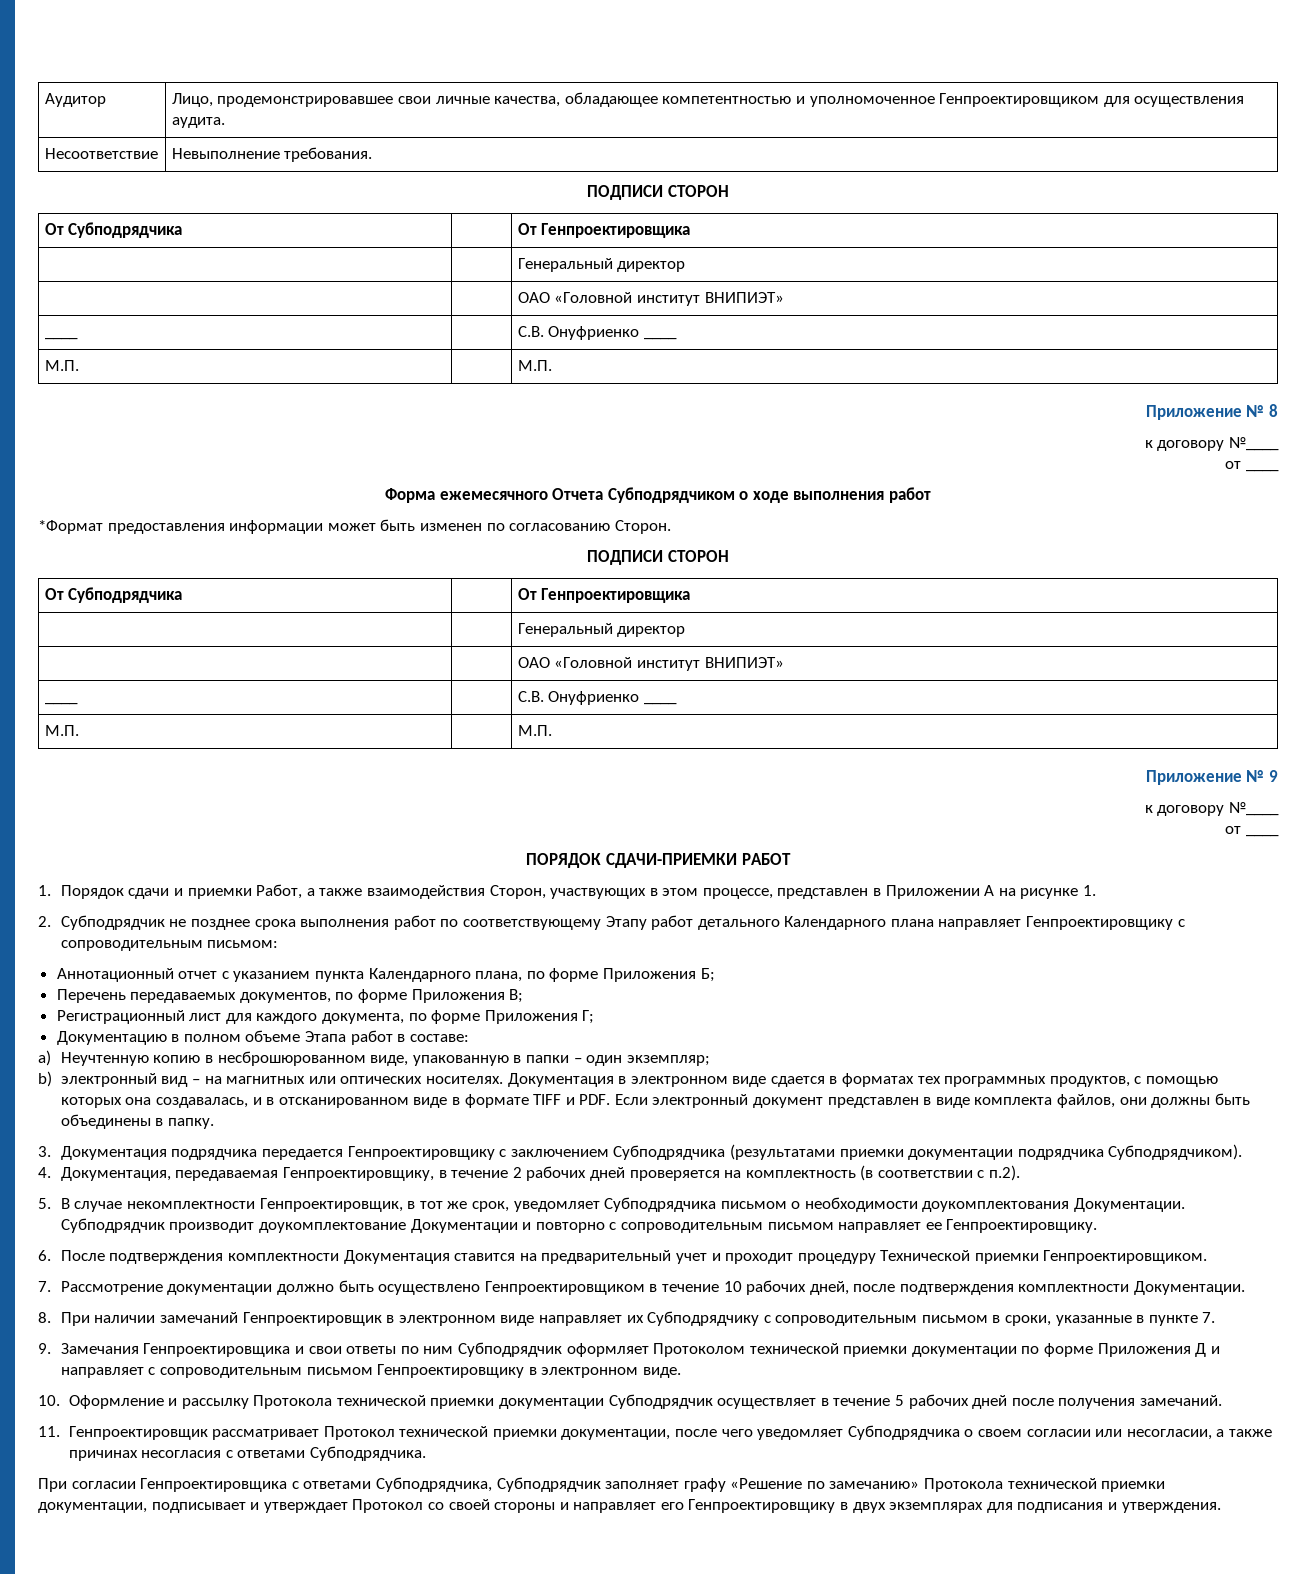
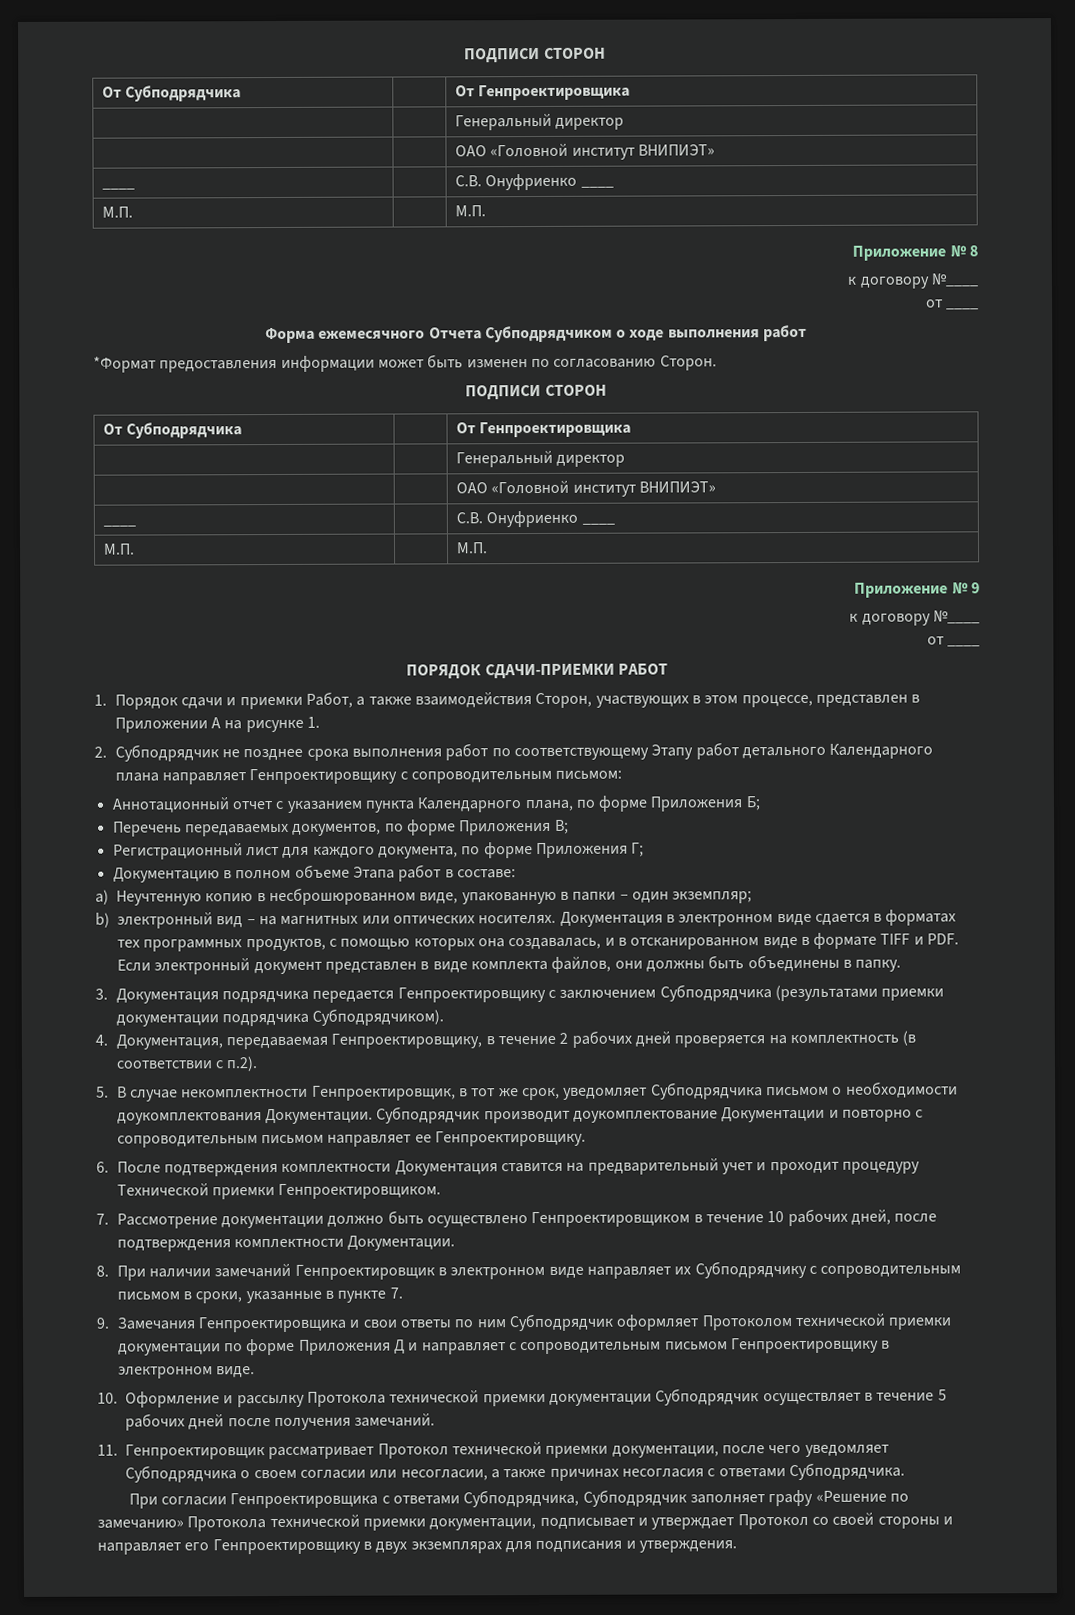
- Аудитор | Лицо, продемонстрировавшее свои личные качества, обладающее компетентностью и уполномоченное Генпроектировщиком для осуществления аудита.
- Несоответствие | Невыполнение требования.

